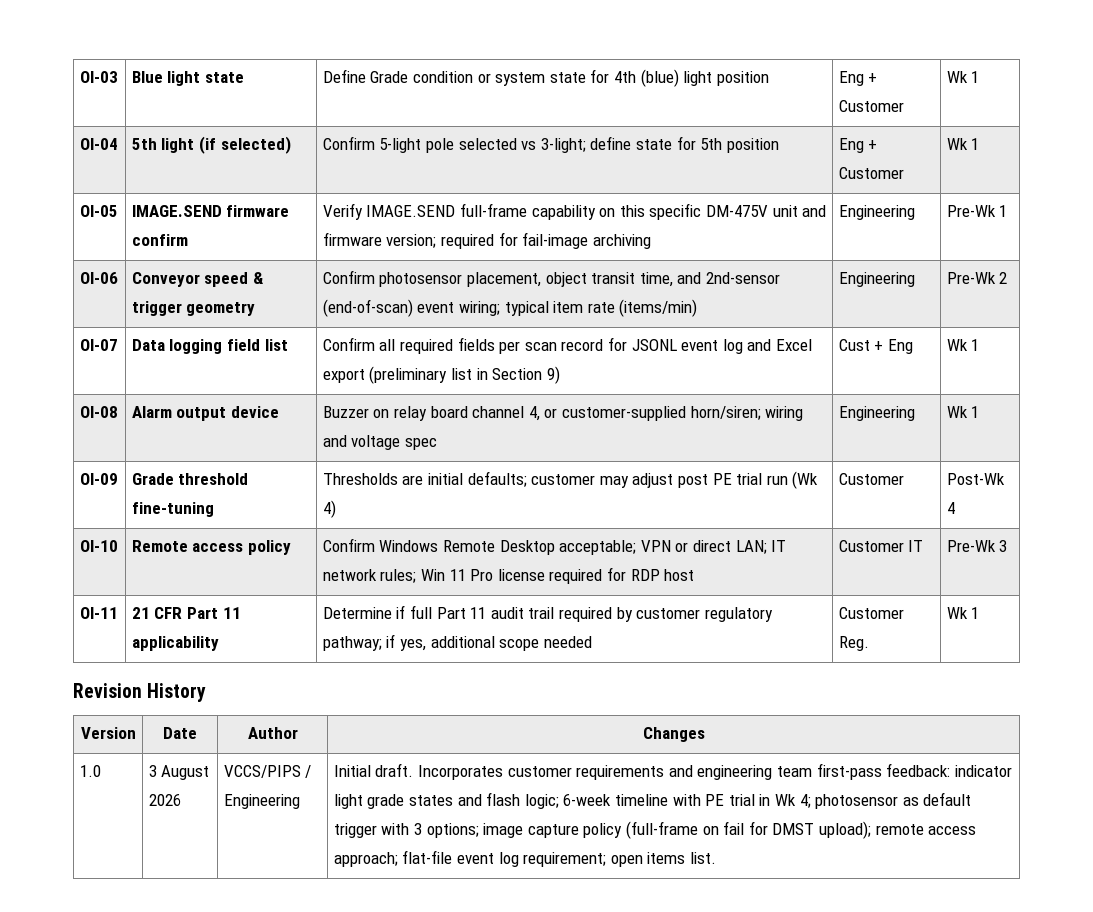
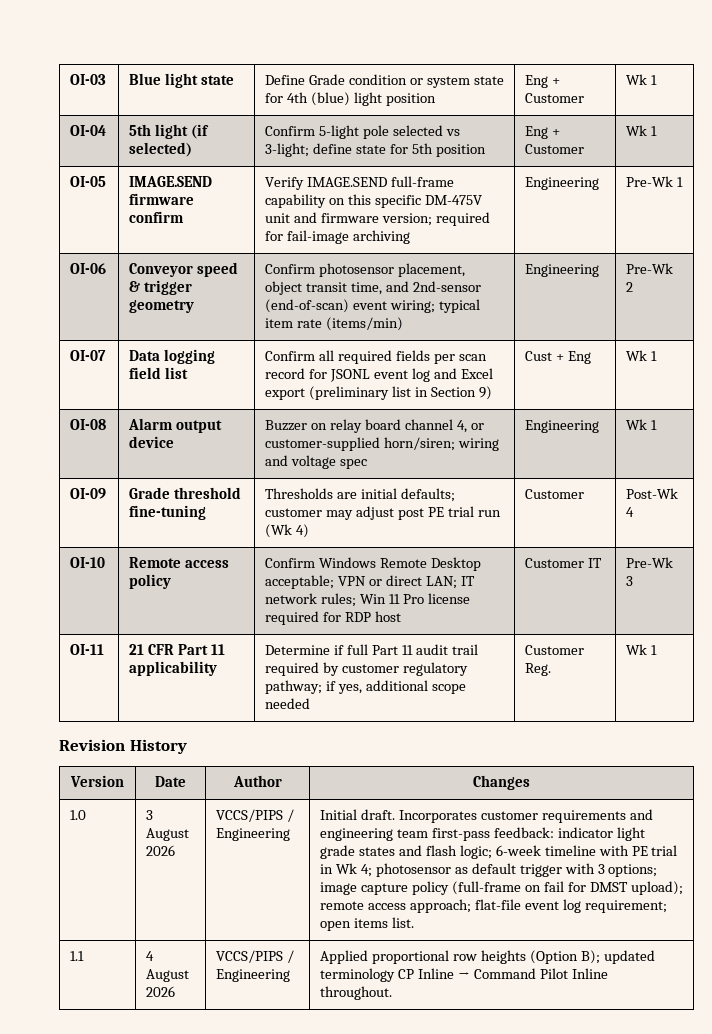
+ 1.1 | 4 August 2026 | VCCS/PIPS / Engineering | Applied proportional row heights (Option B); updated terminology CP Inline → Command Pilot Inline throughout.

